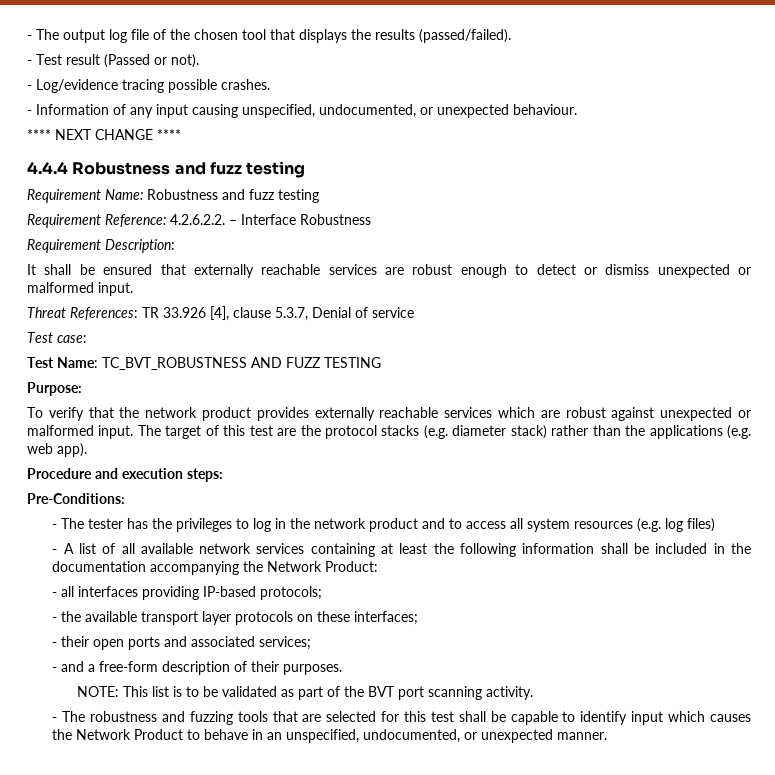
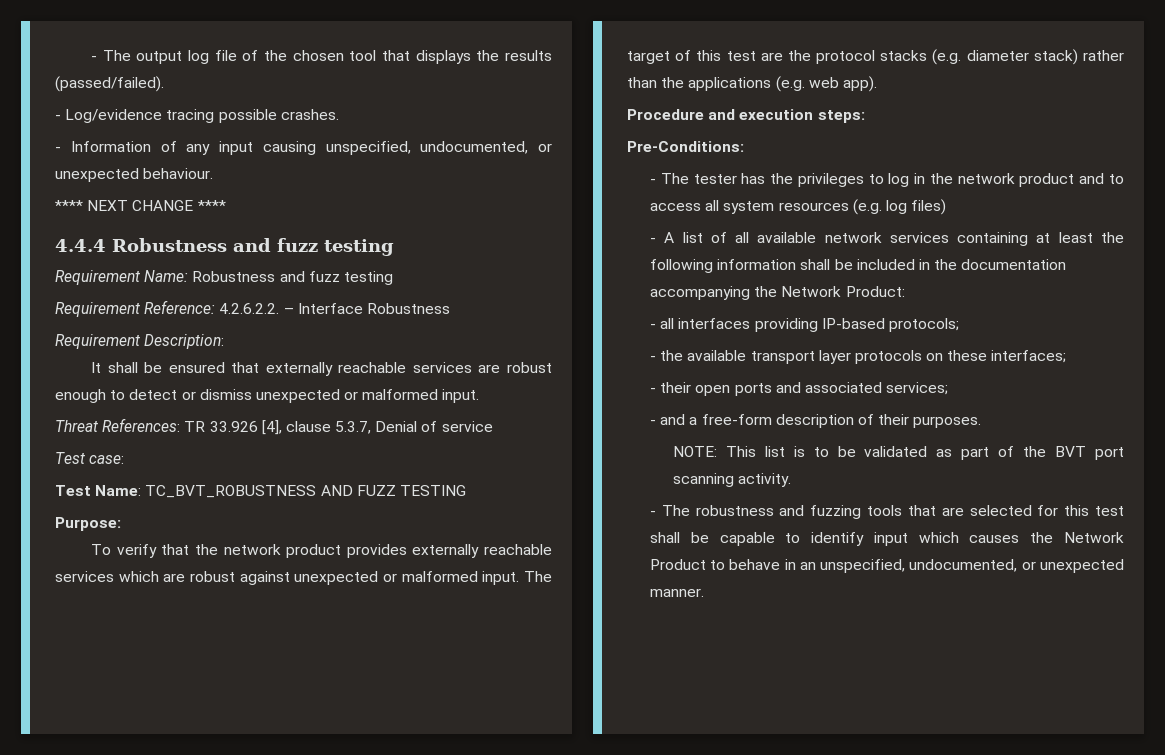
- - Test result (Passed or not).

